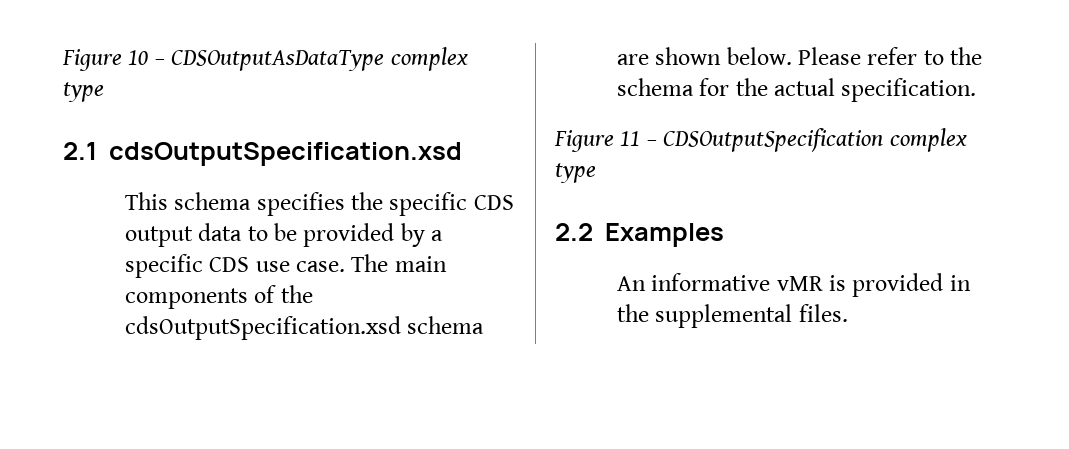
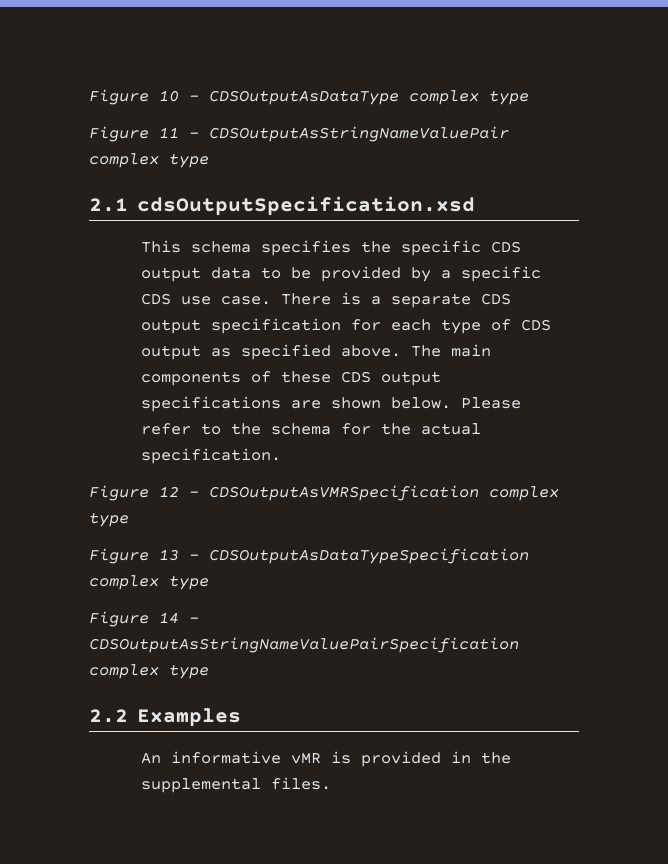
+ Figure 11 – CDSOutputAsStringNameValuePair complex type
- The main components of the cdsOutputSpecification.xsd schema are shown below.
+ There is a separate CDS output specification for each type of CDS output as specified above. The main components of these CDS output specifications are shown below.
- Figure 11 – CDSOutputSpecification complex type
+ Figure 12 – CDSOutputAsVMRSpecification complex type
+ Figure 13 – CDSOutputAsDataTypeSpecification complex type
+ Figure 14 – CDSOutputAsStringNameValuePairSpecification complex type

